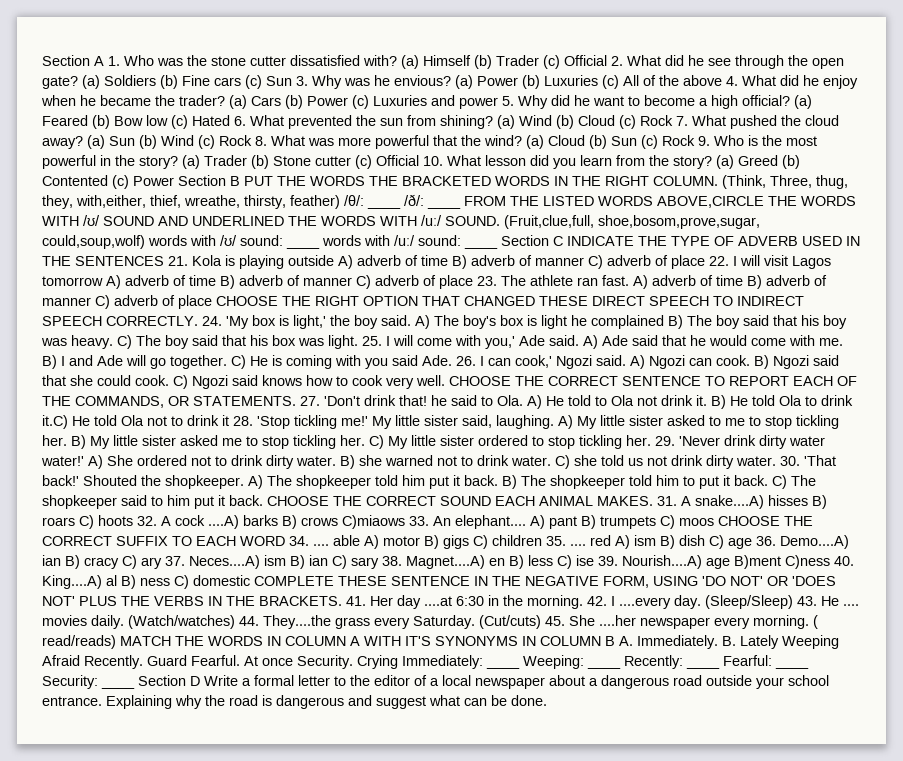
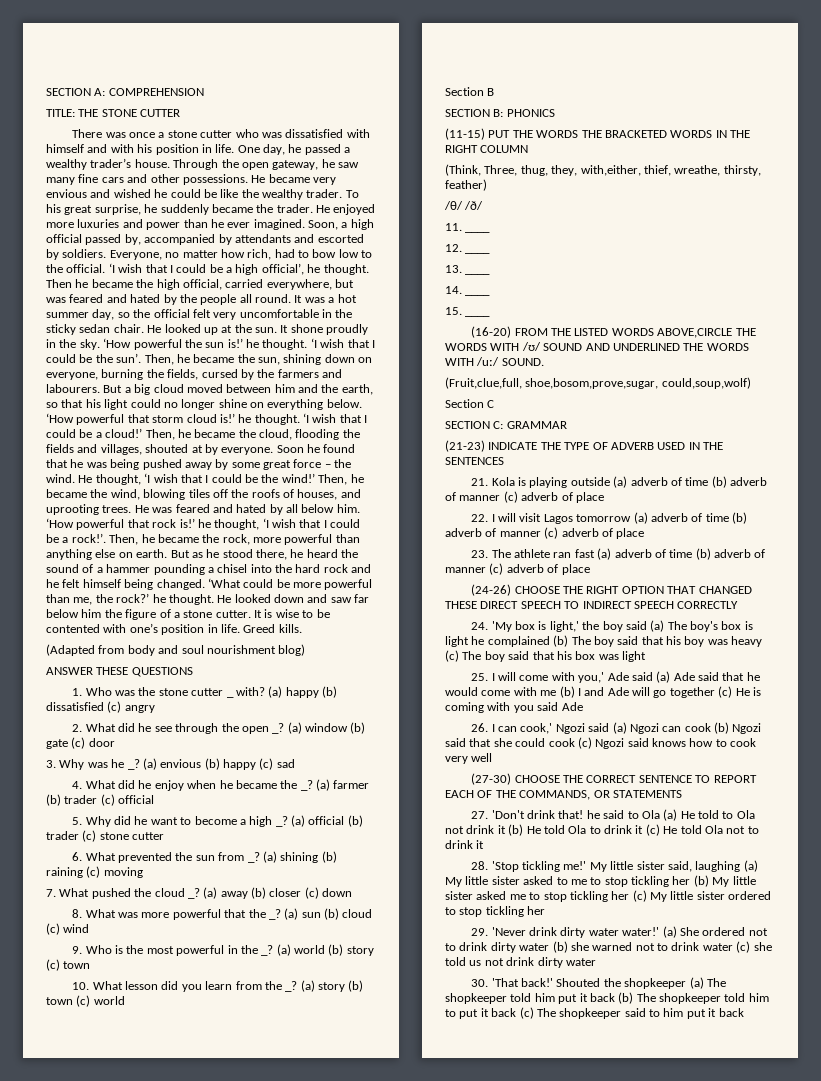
- Section A 1. Who was the stone cutter dissatisfied with?
+ SECTION A: COMPREHENSION
+ TITLE: THE STONE CUTTER
+ There was once a stone cutter who was dissatisfied with himself and with his position in life. One day, he passed a wealthy trader’s house. Through the open gateway, he saw many fine cars and other possessions. He became very envious and wished he could be like the wealthy trader. To his great surprise, he suddenly became the trader. He enjoyed more luxuries and power than he ever imagined. Soon, a high official passed by, accompanied by attendants and escorted by soldiers. Everyone, no matter how rich, had to bow low to the official. ‘I wish that I could be a high official’, he thought. Then he became the high official, carried everywhere, but was feared and hated by the people all round. It was a hot summer day, so the official felt very uncomfortable in the sticky sedan chair. He looked up at the sun. It shone proudly in the sky. ‘How powerful the sun is!’ he thought. ‘I wish that I could be the sun’. Then, he became the sun, shining down on everyone, burning the fields, cursed by the farmers and labourers. But a big cloud moved between him and the earth, so that his light could no longer shine on everything below. ‘How powerful that storm cloud is!’ he thought. ‘I wish that I could be a cloud!’ Then, he became the cloud, flooding the fields and villages, shouted at by everyone. Soon he found that he was being pushed away by some great force – the wind. He thought, ‘I wish that I could be the wind!’ Then, he became the wind, blowing tiles off the roofs of houses, and uprooting trees. He was feared and hated by all below him. ‘How powerful that rock is!’ he thought, ‘I wish that I could be a rock!’. Then, he became the rock, more powerful than anything else on earth. But as he stood there, he heard the sound of a hammer pounding a chisel into the hard rock and he felt himself being changed. ‘What could be more powerful than me, the rock?’ he thought. He looked down and saw far below him the figure of a stone cutter. It is wise to be contented with one’s position in life. Greed kills.
+ (Adapted from body and soul nourishment blog)
+ ANSWER THESE QUESTIONS
+ 1. Who was the stone cutter _ with?
- (a) Himself (b) Trader (c) Official 2. What did he see through the open gate? (a) Soldiers (b) Fine cars (c) Sun 3. Why was he envious? (a) Power (b) Luxuries (c) All of the above 4. What did he enjoy when he became the trader? (a) Cars (b) Power (c) Luxuries and power 5. Why did he want to become a high official? (a) Feared (b) Bow low (c) Hated 6. What prevented the sun from shining? (a) Wind (b) Cloud (c) Rock 7. What pushed the cloud away? (a) Sun (b) Wind (c) Rock 8. What was more powerful that the wind? (a) Cloud (b) Sun (c) Rock 9. Who is the most powerful in the story? (a) Trader (b) Stone cutter (c) Official 10. What lesson did you learn from the story? (a) Greed (b) Contented (c) Power Section B PUT THE WORDS THE BRACKETED WORDS IN THE RIGHT COLUMN. (Think, Three, thug, they, with,either, thief, wreathe, thirsty, feather) /θ/: ____ /ð/: ____ FROM THE LISTED WORDS ABOVE,CIRCLE THE WORDS WITH /ʊ/ SOUND AND UNDERLINED THE WORDS WITH /uː/ SOUND. (Fruit,clue,full, shoe,bosom,prove,sugar, could,soup,wolf) words with /ʊ/ sound: ____ words with /uː/ sound: ____ Section C INDICATE THE TYPE OF ADVERB USED IN THE SENTENCES 21. Kola is playing outside A) adverb of time B) adverb of manner C) adverb of place 22. I will visit Lagos tomorrow A) adverb of time B) adverb of manner C) adverb of place 23. The athlete ran fast. A) adverb of time B) adverb of manner C) adverb of place CHOOSE THE RIGHT OPTION THAT CHANGED THESE DIRECT SPEECH TO INDIRECT SPEECH CORRECTLY. 24. 'My box is light,' the boy said. A) The boy's box is light he complained B) The boy said that his boy was heavy. C) The boy said that his box was light. 25. I will come with you,' Ade said. A) Ade said that he would come with me. B) I and Ade will go together. C) He is coming with you said Ade. 26. I can cook,' Ngozi said. A) Ngozi can cook. B) Ngozi said that she could cook. C) Ngozi said knows how to cook very well. CHOOSE THE CORRECT SENTENCE TO REPORT EACH OF THE COMMANDS, OR STATEMENTS. 27. 'Don't drink that! he said to Ola. A) He told to Ola not drink it. B) He told Ola to drink it.C) He told Ola not to drink it 28. 'Stop tickling me!'
+ (a) happy (b) dissatisfied (c) angry
+ 2. What did he see through the open _? (a) window (b) gate (c) door
+ 3. Why was he _? (a) envious (b) happy (c) sad
+ 4. What did he enjoy when he became the _? (a) farmer (b) trader (c) official
+ 5. Why did he want to become a high _? (a) official (b) trader (c) stone cutter
+ 6. What prevented the sun from _? (a) shining (b) raining (c) moving
+ 7. What pushed the cloud _? (a) away (b) closer (c) down
+ 8. What was more powerful that the _? (a) sun (b) cloud (c) wind
+ 9. Who is the most powerful in the _? (a) world (b) story (c) town
+ 10. What lesson did you learn from the _? (a) story (b) town (c) world
+ Section B
+ SECTION B: PHONICS
+ (11-15) PUT THE WORDS THE BRACKETED WORDS IN THE RIGHT COLUMN
+ (Think, Three, thug, they, with,either, thief, wreathe, thirsty, feather)
+ /θ/ /ð/
+ 11. ____
+ 12. ____
+ 13. ____
+ 14. ____
+ 15. ____
+ (16-20) FROM THE LISTED WORDS ABOVE,CIRCLE THE WORDS WITH /ʊ/ SOUND AND UNDERLINED THE WORDS WITH /uː/ SOUND.
+ (Fruit,clue,full, shoe,bosom,prove,sugar, could,soup,wolf)
+ Section C
+ SECTION C: GRAMMAR
+ (21-23) INDICATE THE TYPE OF ADVERB USED IN THE SENTENCES
+ 21. Kola is playing outside (a) adverb of time (b) adverb of manner (c) adverb of place
+ 22. I will visit Lagos tomorrow (a) adverb of time (b) adverb of manner (c) adverb of place
+ 23. The athlete ran fast (a) adverb of time (b) adverb of manner (c) adverb of place
+ (24-26) CHOOSE THE RIGHT OPTION THAT CHANGED THESE DIRECT SPEECH TO INDIRECT SPEECH CORRECTLY
+ 24. 'My box is light,' the boy said (a) The boy's box is light he complained (b) The boy said that his boy was heavy (c) The boy said that his box was light
+ 25. I will come with you,' Ade said (a) Ade said that he would come with me (b) I and Ade will go together (c) He is coming with you said Ade
+ 26. I can cook,' Ngozi said (a) Ngozi can cook (b) Ngozi said that she could cook (c) Ngozi said knows how to cook very well
+ (27-30) CHOOSE THE CORRECT SENTENCE TO REPORT EACH OF THE COMMANDS, OR STATEMENTS
+ 27. 'Don't drink that! he said to Ola (a) He told to Ola not drink it (b) He told Ola to drink it (c) He told Ola not to drink it
+ 28. 'Stop tickling me!'
- My little sister said, laughing. A) My little sister asked to me to stop tickling her. B) My little sister asked me to stop tickling her. C) My little sister ordered to stop tickling her. 29. 'Never drink dirty water water!'
+ My little sister said, laughing (a) My little sister asked to me to stop tickling her (b) My little sister asked me to stop tickling her (c) My little sister ordered to stop tickling her
+ 29. 'Never drink dirty water water!'
- A) She ordered not to drink dirty water. B) she warned not to drink water. C) she told us not drink dirty water. 30. 'That back!'
+ (a) She ordered not to drink dirty water (b) she warned not to drink water (c) she told us not drink dirty water
+ 30. 'That back!'
- Shouted the shopkeeper. A) The shopkeeper told him put it back. B) The shopkeeper told him to put it back. C) The shopkeeper said to him put it back. CHOOSE THE CORRECT SOUND EACH ANIMAL MAKES. 31. A snake....A) hisses B) roars C) hoots 32. A cock ....A) barks B) crows C)miaows 33. An elephant.... A) pant B) trumpets C) moos CHOOSE THE CORRECT SUFFIX TO EACH WORD 34. .... able A) motor B) gigs C) children 35. .... red A) ism B) dish C) age 36. Demo....A) ian B) cracy C) ary 37. Neces....A) ism B) ian C) sary 38. Magnet....A) en B) less C) ise 39. Nourish....A) age B)ment C)ness 40. King....A) al B) ness C) domestic COMPLETE THESE SENTENCE IN THE NEGATIVE FORM, USING 'DO NOT' OR 'DOES NOT' PLUS THE VERBS IN THE BRACKETS. 41. Her day ....at 6:30 in the morning. 42. I ....every day. (Sleep/Sleep) 43. He .... movies daily. (Watch/watches) 44. They....the grass every Saturday. (Cut/cuts) 45. She ....her newspaper every morning. ( read/reads) MATCH THE WORDS IN COLUMN A WITH IT'S SYNONYMS IN COLUMN B A. Immediately. B. Lately Weeping Afraid Recently. Guard Fearful. At once Security. Crying Immediately: ____ Weeping: ____ Recently: ____ Fearful: ____ Security: ____ Section D Write a formal letter to the editor of a local newspaper about a dangerous road outside your school entrance. Explaining why the road is dangerous and suggest what can be done.
+ Shouted the shopkeeper (a) The shopkeeper told him put it back (b) The shopkeeper told him to put it back (c) The shopkeeper said to him put it back

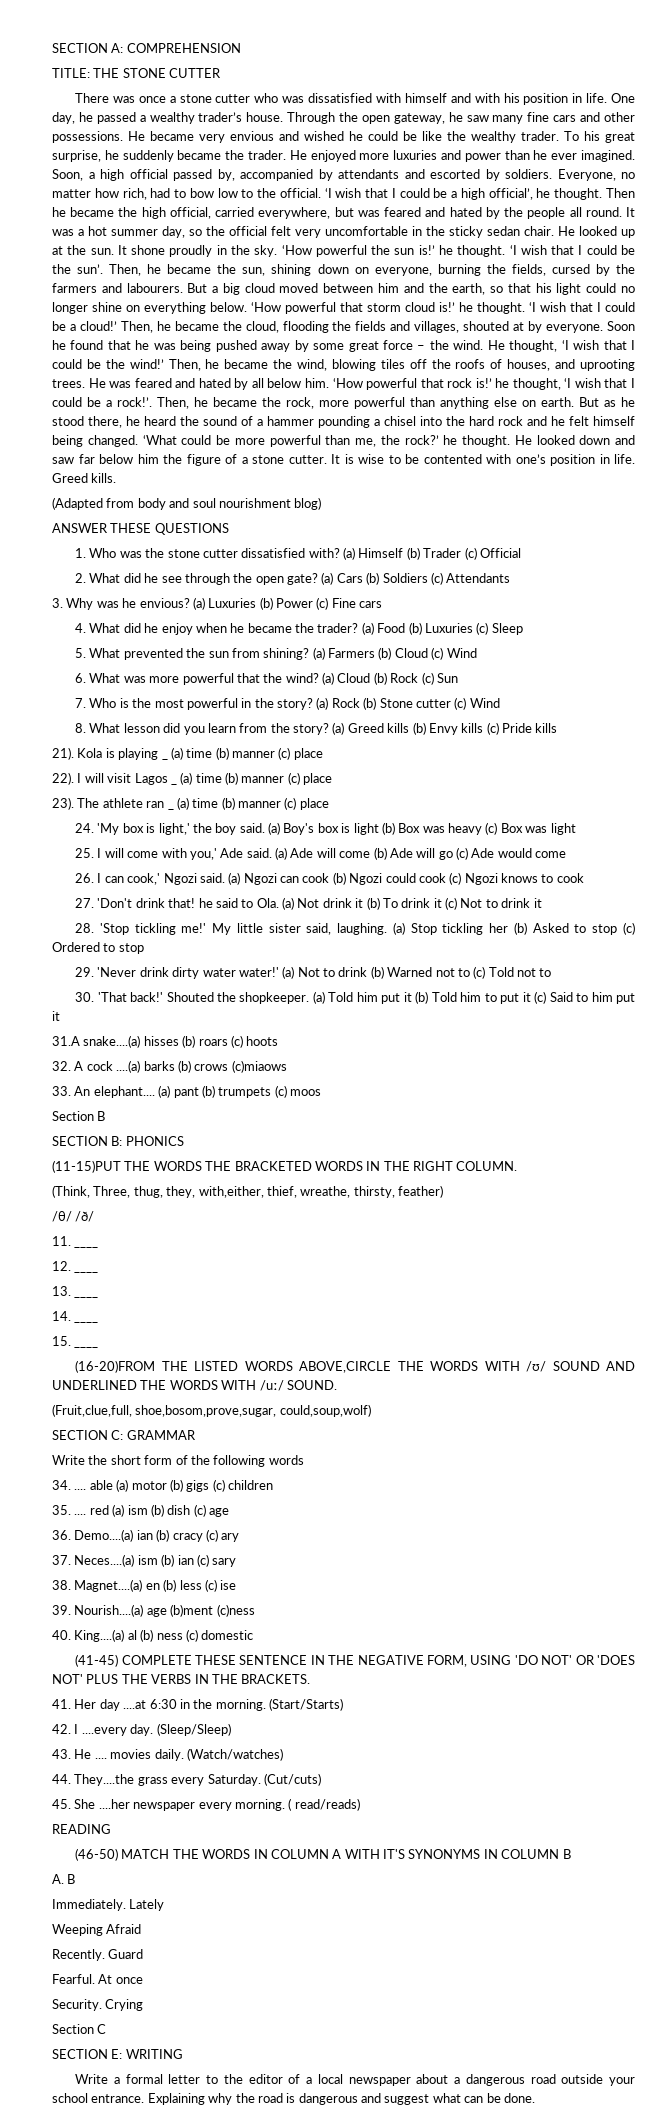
- 1. Who was the stone cutter _ with?
+ 1. Who was the stone cutter dissatisfied with?
- (a) happy (b) dissatisfied (c) angry
+ (a) Himself (b) Trader (c) Official
- 2. What did he see through the open _? (a) window (b) gate (c) door
- 3. Why was he _? (a) envious (b) happy (c) sad
+ 2. What did he see through the open gate? (a) Cars (b) Soldiers (c) Attendants
+ 3. Why was he envious? (a) Luxuries (b) Power (c) Fine cars
- 4. What did he enjoy when he became the _? (a) farmer (b) trader (c) official
- 5. Why did he want to become a high _? (a) official (b) trader (c) stone cutter
- 6. What prevented the sun from _? (a) shining (b) raining (c) moving
- 7. What pushed the cloud _? (a) away (b) closer (c) down
- 8. What was more powerful that the _? (a) sun (b) cloud (c) wind
- 9. Who is the most powerful in the _? (a) world (b) story (c) town
- 10. What lesson did you learn from the _? (a) story (b) town (c) world
+ 4. What did he enjoy when he became the trader? (a) Food (b) Luxuries (c) Sleep
+ 5. What prevented the sun from shining? (a) Farmers (b) Cloud (c) Wind
+ 6. What was more powerful that the wind? (a) Cloud (b) Rock (c) Sun
+ 7. Who is the most powerful in the story? (a) Rock (b) Stone cutter (c) Wind
+ 8. What lesson did you learn from the story? (a) Greed kills (b) Envy kills (c) Pride kills
+ 21). Kola is playing _ (a) time (b) manner (c) place
+ 22). I will visit Lagos _ (a) time (b) manner (c) place
+ 23). The athlete ran _ (a) time (b) manner (c) place
+ 24. 'My box is light,' the boy said. (a) Boy's box is light (b) Box was heavy (c) Box was light
+ 25. I will come with you,' Ade said. (a) Ade will come (b) Ade will go (c) Ade would come
+ 26. I can cook,' Ngozi said. (a) Ngozi can cook (b) Ngozi could cook (c) Ngozi knows to cook
+ 27. 'Don't drink that! he said to Ola. (a) Not drink it (b) To drink it (c) Not to drink it
+ 28. 'Stop tickling me!' My little sister said, laughing. (a) Stop tickling her (b) Asked to stop (c) Ordered to stop
+ 29. 'Never drink dirty water water!' (a) Not to drink (b) Warned not to (c) Told not to
+ 30. 'That back!' Shouted the shopkeeper. (a) Told him put it (b) Told him to put it (c) Said to him put it
+ 31.A snake....(a) hisses (b) roars (c) hoots
+ 32. A cock ....(a) barks (b) crows (c)miaows
+ 33. An elephant.... (a) pant (b) trumpets (c) moos
- (11-15) PUT THE WORDS THE BRACKETED WORDS IN THE RIGHT COLUMN
+ (11-15)PUT THE WORDS THE BRACKETED WORDS IN THE RIGHT COLUMN.
- (16-20) FROM THE LISTED WORDS ABOVE,CIRCLE THE WORDS WITH /ʊ/ SOUND AND UNDERLINED THE WORDS WITH /uː/ SOUND.
+ (16-20)FROM THE LISTED WORDS ABOVE,CIRCLE THE WORDS WITH /ʊ/ SOUND AND UNDERLINED THE WORDS WITH /uː/ SOUND.
+ SECTION C: GRAMMAR
+ Write the short form of the following words
+ 34. .... able (a) motor (b) gigs (c) children
+ 35. .... red (a) ism (b) dish (c) age
+ 36. Demo....(a) ian (b) cracy (c) ary
+ 37. Neces....(a) ism (b) ian (c) sary
+ 38. Magnet....(a) en (b) less (c) ise
+ 39. Nourish....(a) age (b)ment (c)ness
+ 40. King....(a) al (b) ness (c) domestic
+ (41-45) COMPLETE THESE SENTENCE IN THE NEGATIVE FORM, USING 'DO NOT' OR 'DOES NOT' PLUS THE VERBS IN THE BRACKETS.
+ 41. Her day ....at 6:30 in the morning. (Start/Starts)
+ 42. I ....every day. (Sleep/Sleep)
+ 43. He .... movies daily. (Watch/watches)
+ 44. They....the grass every Saturday. (Cut/cuts)
+ 45. She ....her newspaper every morning. ( read/reads)
+ READING
+ (46-50) MATCH THE WORDS IN COLUMN A WITH IT'S SYNONYMS IN COLUMN B
+ A. B
+ Immediately. Lately
+ Weeping Afraid
+ Recently. Guard
+ Fearful. At once
+ Security. Crying
  Section C
- SECTION C: GRAMMAR
- (21-23) INDICATE THE TYPE OF ADVERB USED IN THE SENTENCES
- 21. Kola is playing outside (a) adverb of time (b) adverb of manner (c) adverb of place
- 22. I will visit Lagos tomorrow (a) adverb of time (b) adverb of manner (c) adverb of place
- 23. The athlete ran fast (a) adverb of time (b) adverb of manner (c) adverb of place
- (24-26) CHOOSE THE RIGHT OPTION THAT CHANGED THESE DIRECT SPEECH TO INDIRECT SPEECH CORRECTLY
- 24. 'My box is light,' the boy said (a) The boy's box is light he complained (b) The boy said that his boy was heavy (c) The boy said that his box was light
- 25. I will come with you,' Ade said (a) Ade said that he would come with me (b) I and Ade will go together (c) He is coming with you said Ade
- 26. I can cook,' Ngozi said (a) Ngozi can cook (b) Ngozi said that she could cook (c) Ngozi said knows how to cook very well
- (27-30) CHOOSE THE CORRECT SENTENCE TO REPORT EACH OF THE COMMANDS, OR STATEMENTS
- 27. 'Don't drink that! he said to Ola (a) He told to Ola not drink it (b) He told Ola to drink it (c) He told Ola not to drink it
- 28. 'Stop tickling me!' My little sister said, laughing (a) My little sister asked to me to stop tickling her (b) My little sister asked me to stop tickling her (c) My little sister ordered to stop tickling her
- 29. 'Never drink dirty water water!' (a) She ordered not to drink dirty water (b) she warned not to drink water (c) she told us not drink dirty water
- 30. 'That back!' Shouted the shopkeeper (a) The shopkeeper told him put it back (b) The shopkeeper told him to put it back (c) The shopkeeper said to him put it back
+ SECTION E: WRITING
+ Write a formal letter to the editor of a local newspaper about a dangerous road outside your school entrance. Explaining why the road is dangerous and suggest what can be done.

